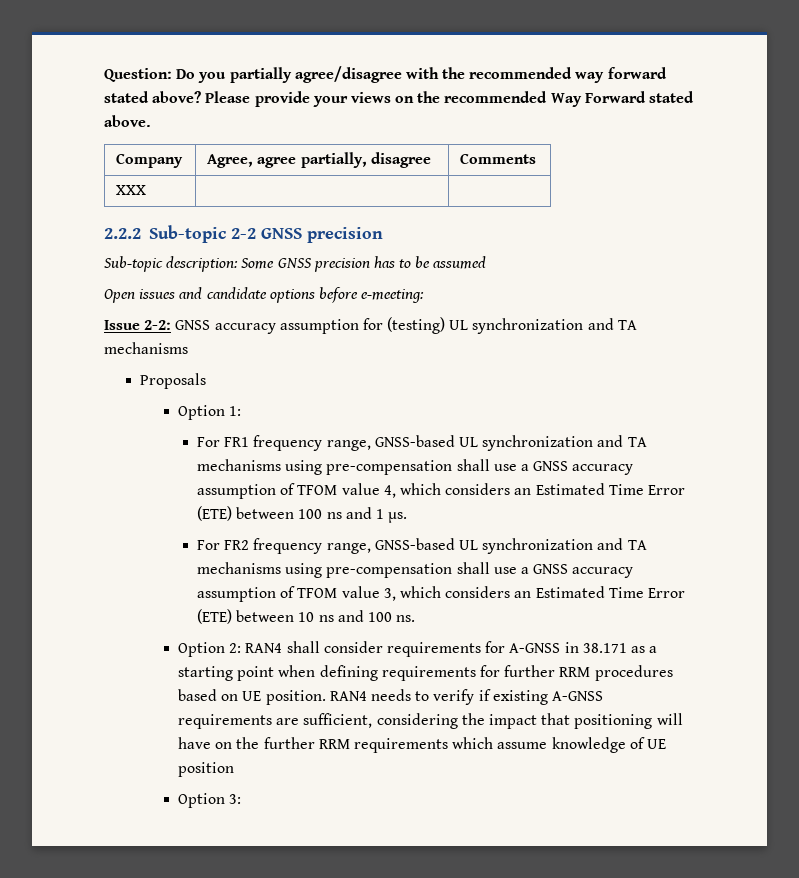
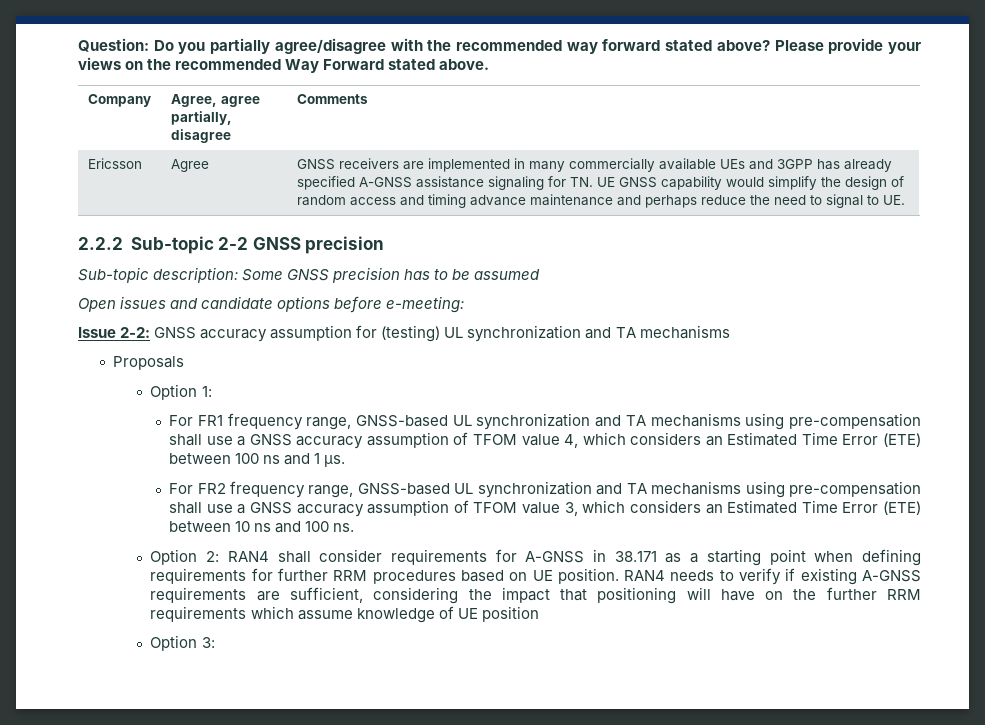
- XXX
+ Ericsson | Agree | GNSS receivers are implemented in many commercially available UEs and 3GPP has already specified A-GNSS assistance signaling for TN. UE GNSS capability would simplify the design of random access and timing advance maintenance and perhaps reduce the need to signal to UE.

